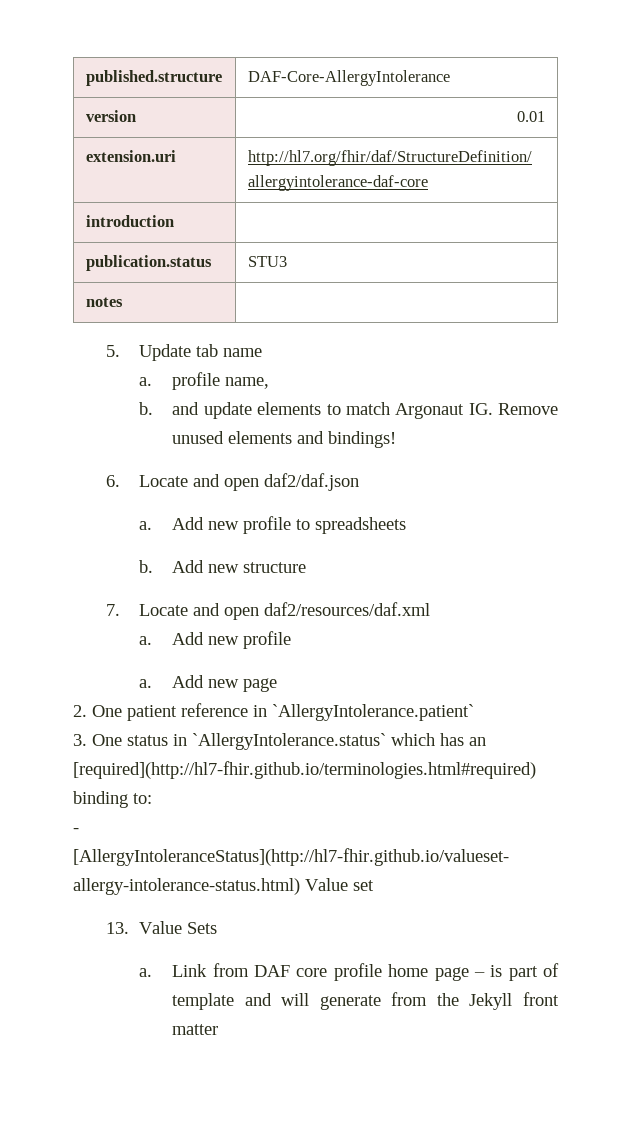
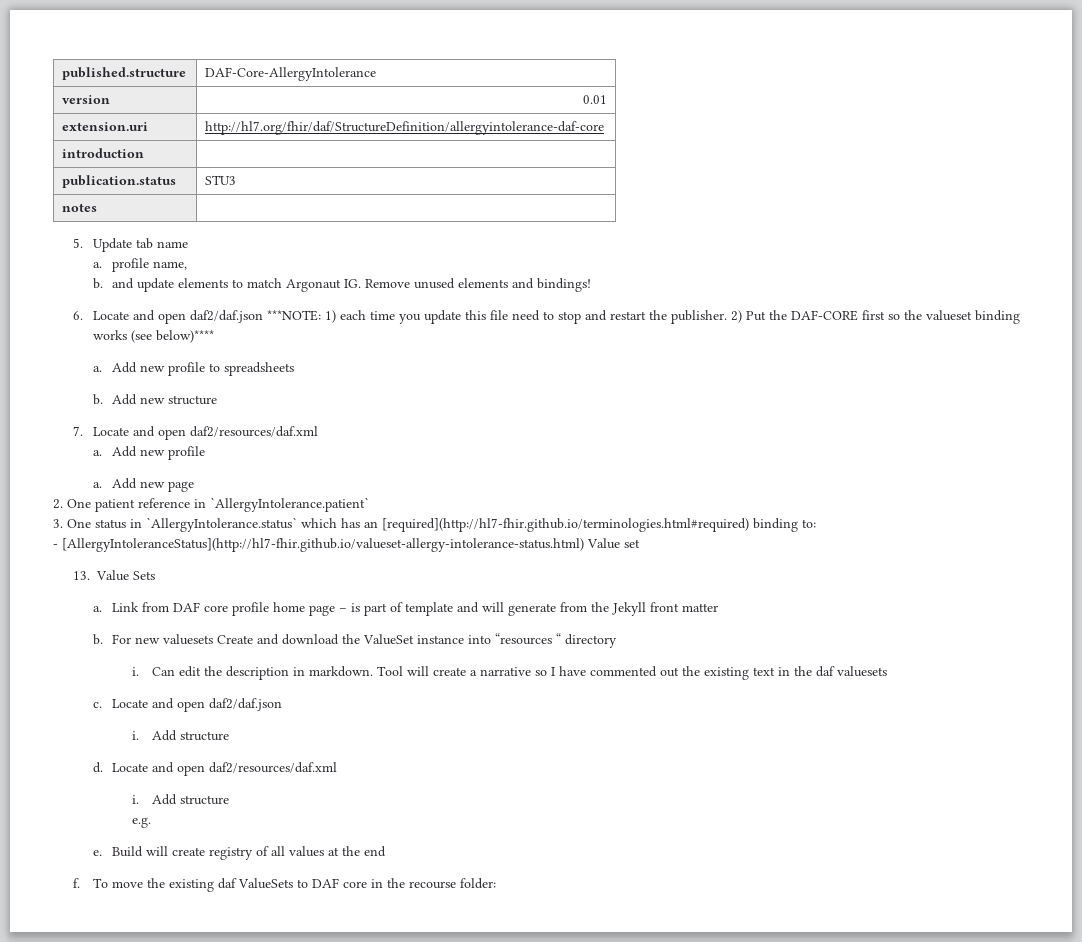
- 6. Locate and open daf2/daf.json
+ 6. Locate and open daf2/daf.json ***NOTE: 1) each time you update this file need to stop and restart the publisher. 2) Put the DAF-CORE first so the valueset binding works (see below)****
+ b. For new valuesets Create and download the ValueSet instance into “resources “ directory
+ i. Can edit the description in markdown. Tool will create a narrative so I have commented out the existing text in the daf valuesets
+ c. Locate and open daf2/daf.json
+ i. Add structure
+ d. Locate and open daf2/resources/daf.xml
+ i. Add structure
+ e.g.
+ e. Build will create registry of all values at the end
+ f. To move the existing daf ValueSets to DAF core in the recourse folder:

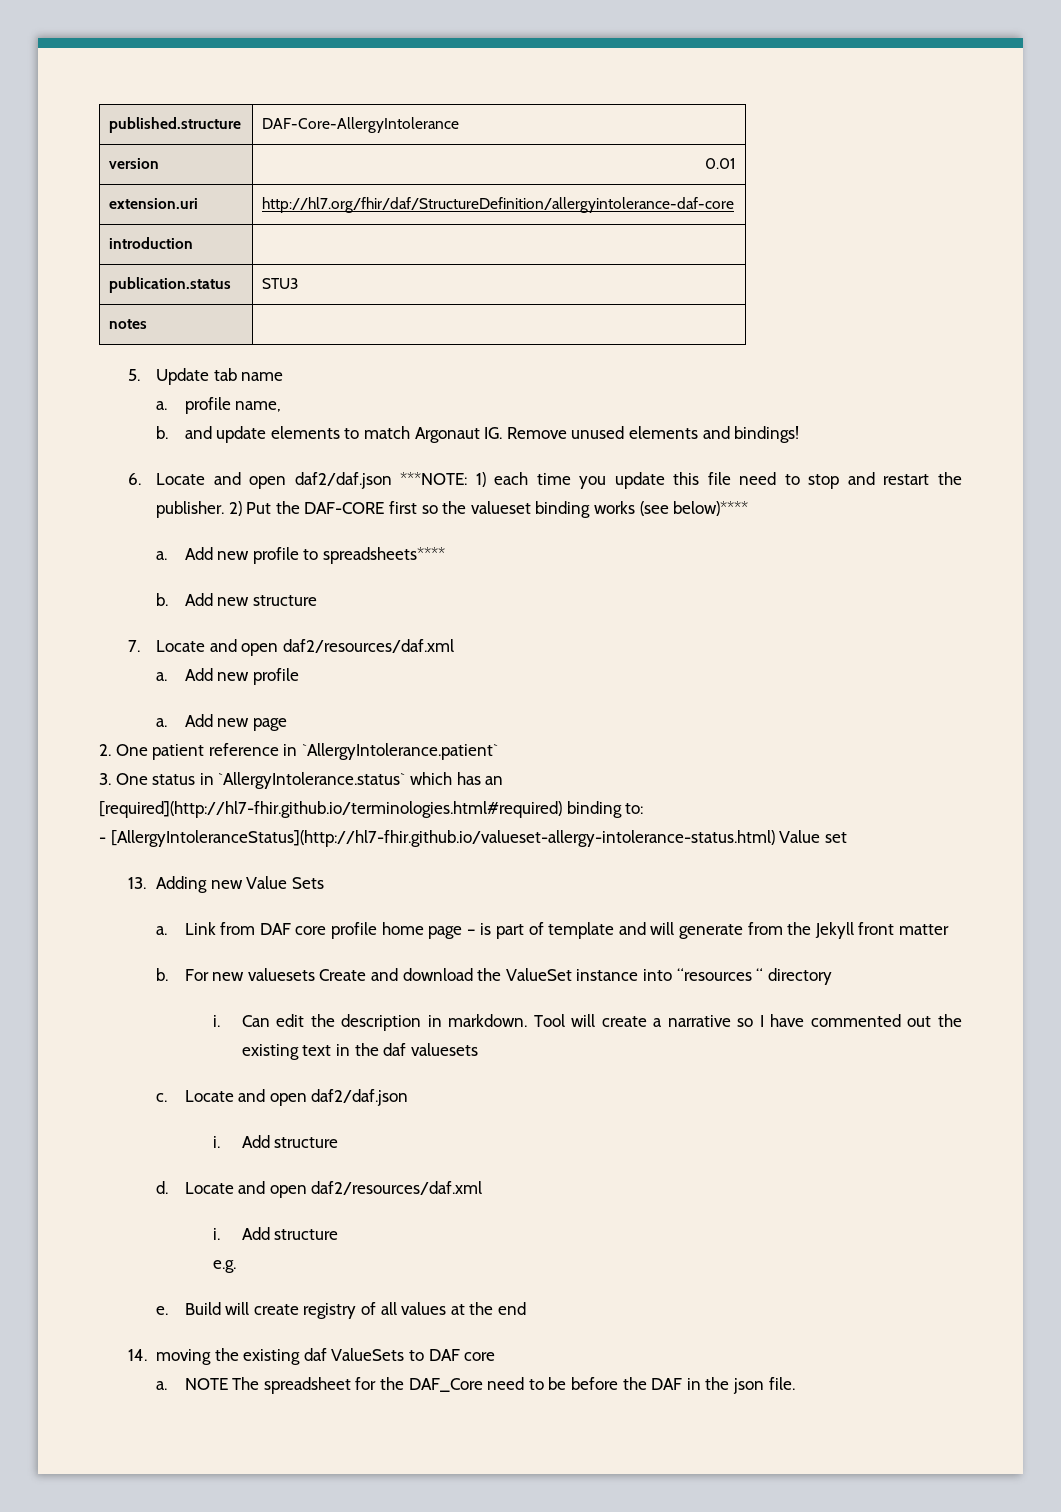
- Add new profile to spreadsheets
+ Add new profile to spreadsheets****
- 13. Value Sets
+ 13. Adding new Value Sets
- f. To move the existing daf ValueSets to DAF core in the recourse folder:
+ 14. moving the existing daf ValueSets to DAF core
+ a. NOTE The spreadsheet for the DAF_Core need to be before the DAF in the json file.

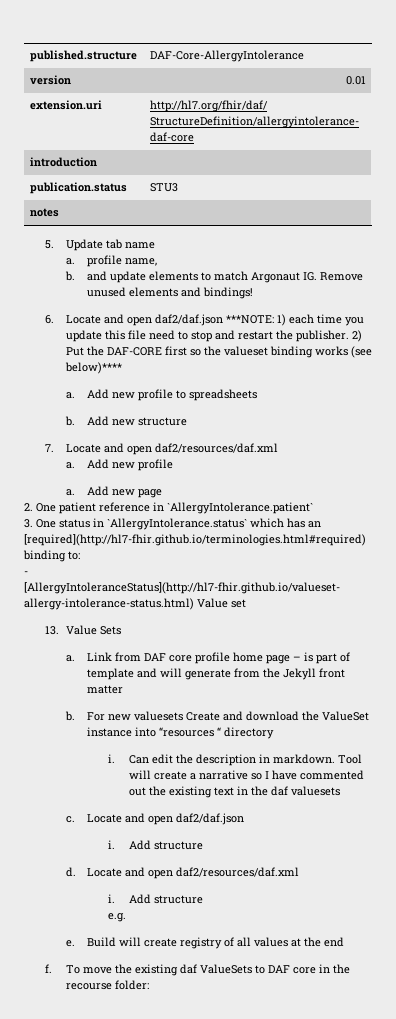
- Add new profile to spreadsheets****
+ Add new profile to spreadsheets
- 13. Adding new Value Sets
+ 13. Value Sets
- 14. moving the existing daf ValueSets to DAF core
- a. NOTE The spreadsheet for the DAF_Core need to be before the DAF in the json file.
+ f. To move the existing daf ValueSets to DAF core in the recourse folder:

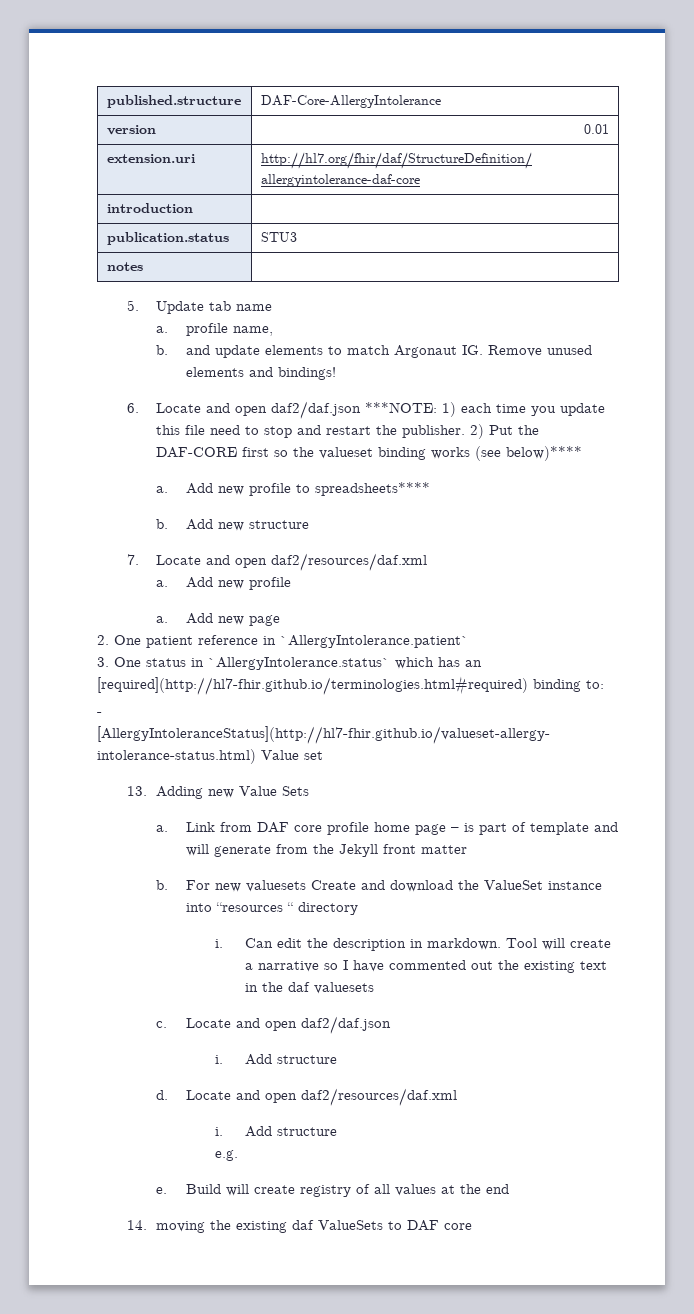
- Add new profile to spreadsheets
+ Add new profile to spreadsheets****
- 13. Value Sets
+ 13. Adding new Value Sets
- f. To move the existing daf ValueSets to DAF core in the recourse folder:
+ 14. moving the existing daf ValueSets to DAF core

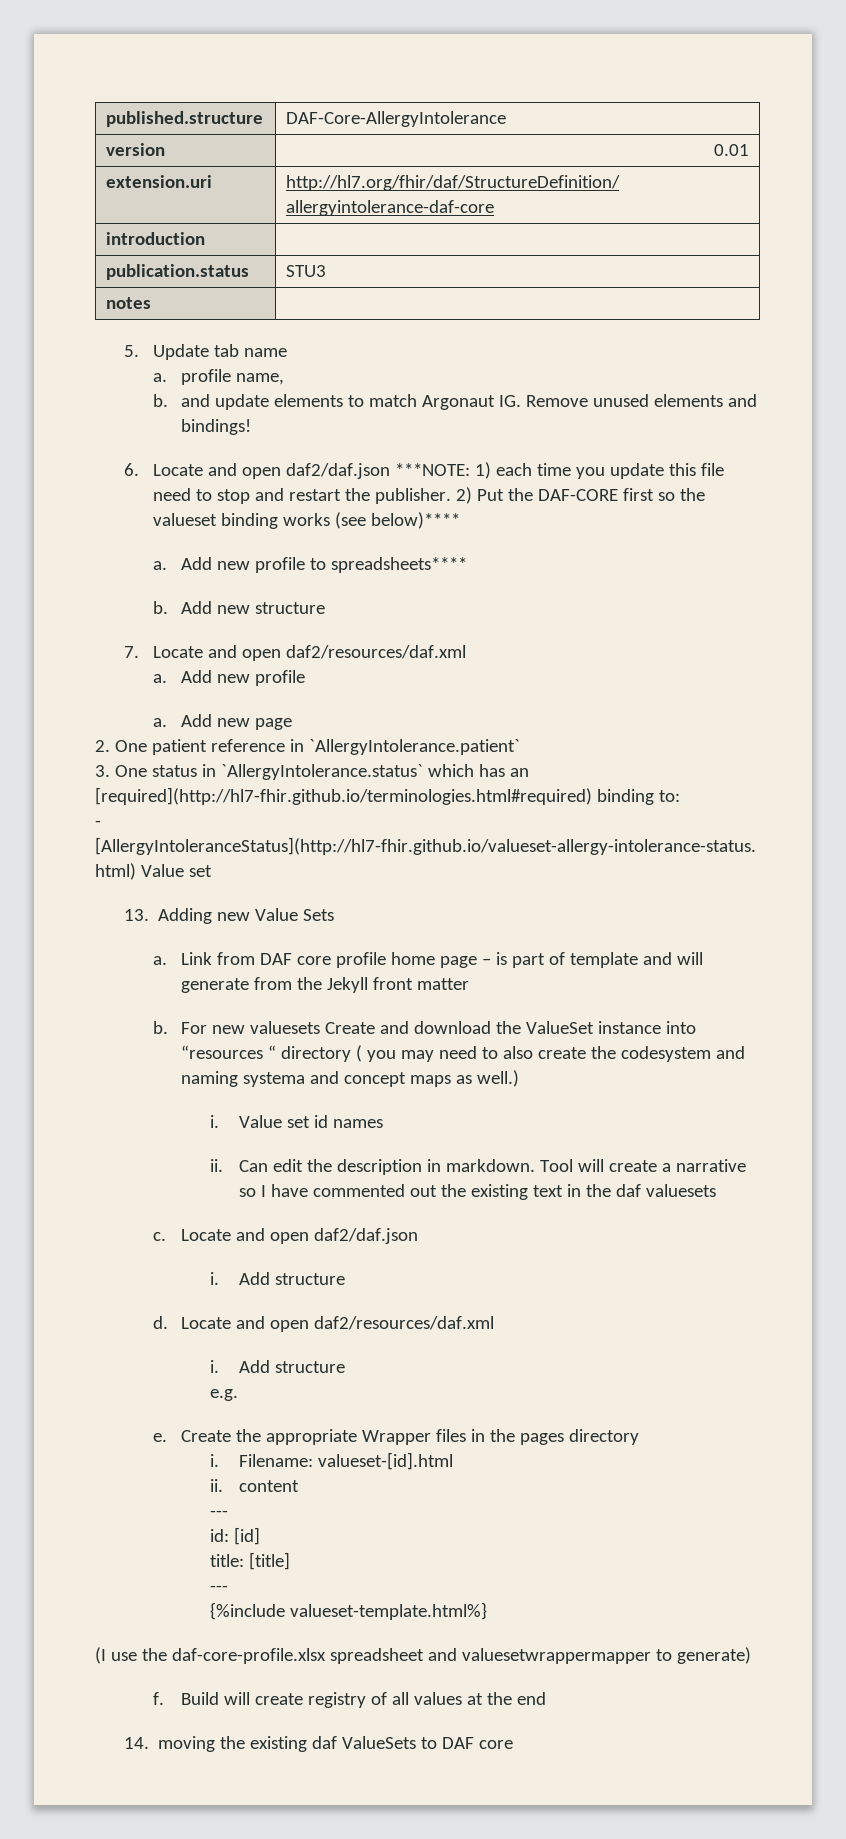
- For new valuesets Create and download the ValueSet instance into “resources “ directory
- i.
+ For new valuesets Create and download the ValueSet instance into “resources “ directory ( you may need to also create the codesystem and naming systema and concept maps as well.)
+ i. Value set id names
+ ii.
+ Create the appropriate Wrapper files in the pages directory
+ i. Filename: valueset-[id].html
+ ii. content
+ ---
+ id: [id]
+ title: [title]
+ ---
+ {%include valueset-template.html%}
+ (I use the daf-core-profile.xlsx spreadsheet and valuesetwrappermapper to generate)
+ f.

